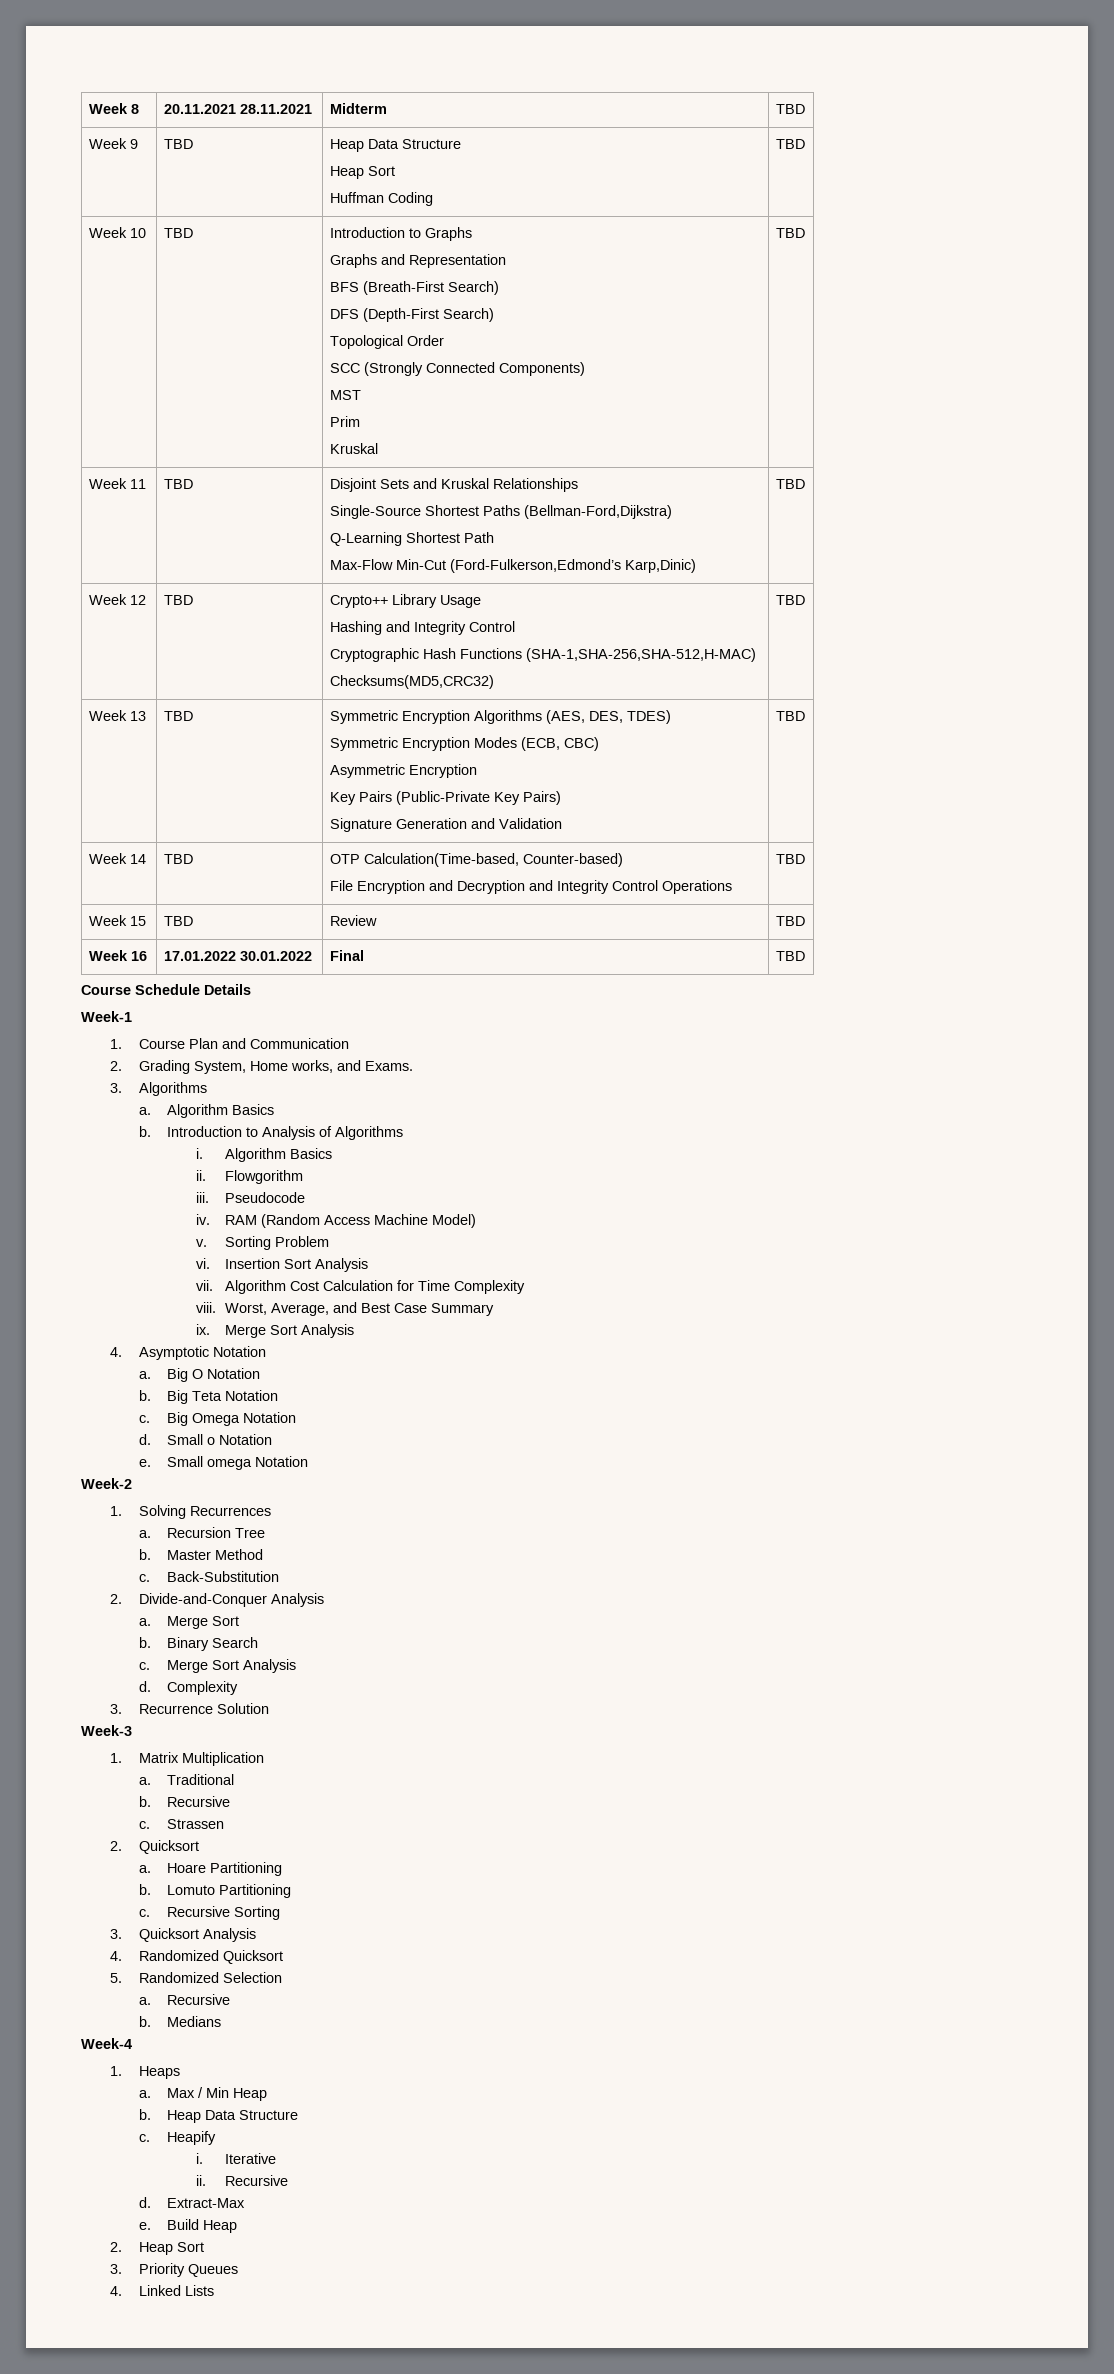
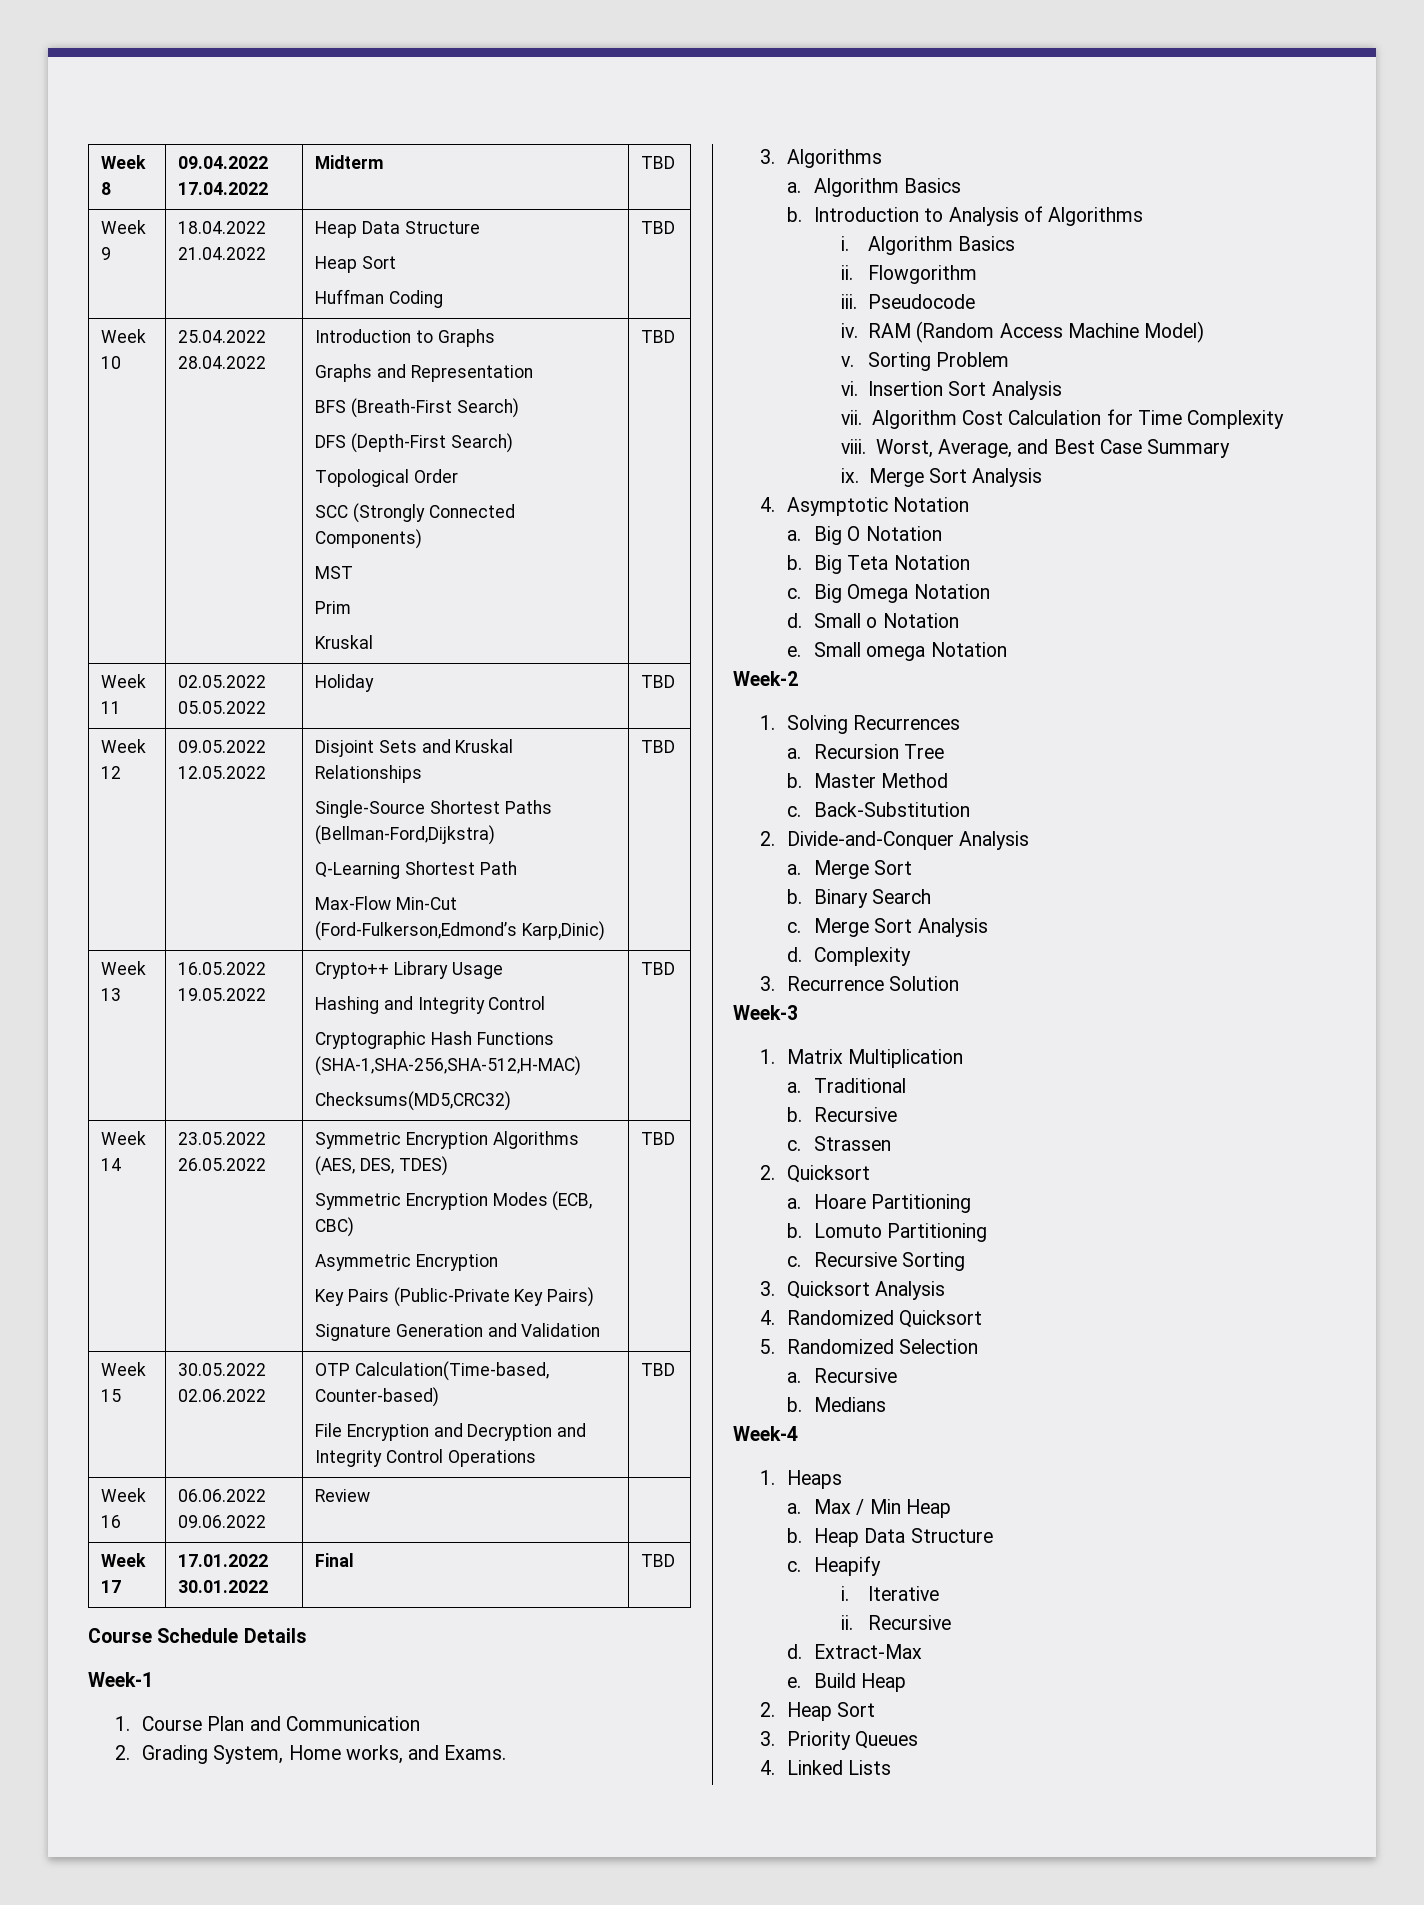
- Week 8 | 20.11.2021 28.11.2021 | Midterm | TBD
+ Week 8 | 09.04.2022 17.04.2022 | Midterm | TBD
- Week 9 | TBD | Heap Data Structure
+ Week 9 | 18.04.2022 21.04.2022 | Heap Data Structure
- Week 10 | TBD | Introduction to Graphs
+ Week 10 | 25.04.2022 28.04.2022 | Introduction to Graphs
- Week 11 | TBD | Disjoint Sets and Kruskal Relationships
+ Week 11 | 02.05.2022 05.05.2022 | Holiday | TBD
+ Week 12 | 09.05.2022 12.05.2022 | Disjoint Sets and Kruskal Relationships
- Week 12 | TBD | Crypto++ Library Usage
+ Week 13 | 16.05.2022 19.05.2022 | Crypto++ Library Usage
- Week 13 | TBD | Symmetric Encryption Algorithms (AES, DES, TDES)
+ Week 14 | 23.05.2022 26.05.2022 | Symmetric Encryption Algorithms (AES, DES, TDES)
- Week 14 | TBD | OTP Calculation(Time-based, Counter-based)
+ Week 15 | 30.05.2022 02.06.2022 | OTP Calculation(Time-based, Counter-based)
- Week 15 | TBD | Review | TBD
- Week 16 | 17.01.2022 30.01.2022 | Final | TBD
+ Week 16 | 06.06.2022 09.06.2022 | Review |
+ Week 17 | 17.01.2022 30.01.2022 | Final | TBD

